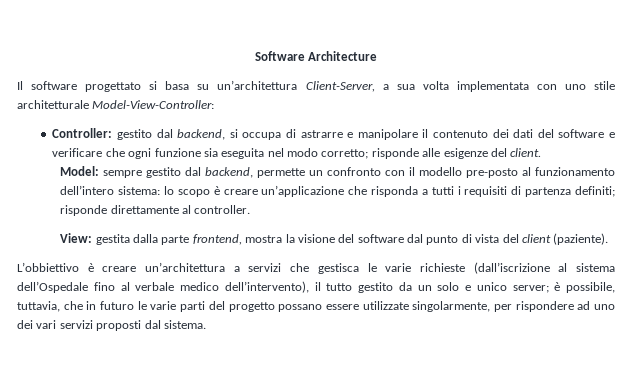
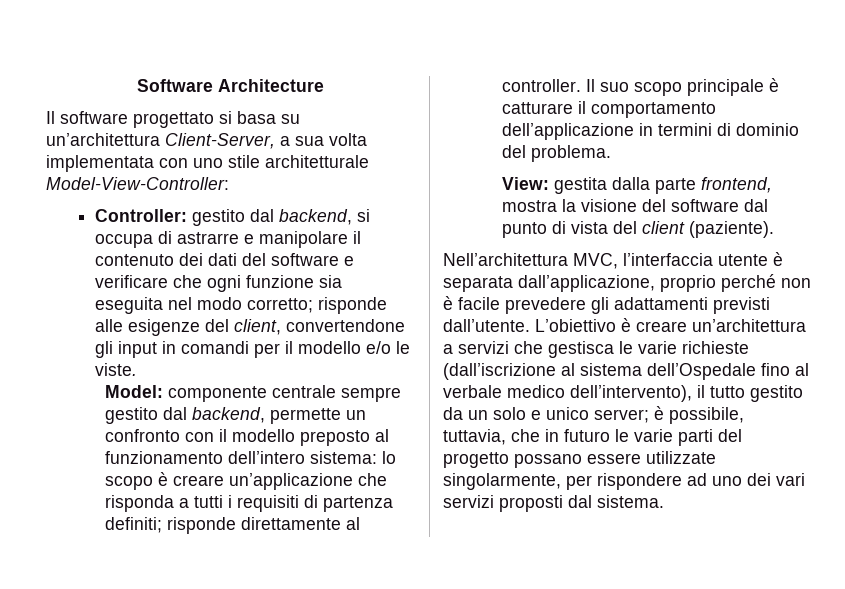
- Controller: gestito dal backend, si occupa di astrarre e manipolare il contenuto dei dati del software e verificare che ogni funzione sia eseguita nel modo corretto; risponde alle esigenze del client.
+ Controller: gestito dal backend, si occupa di astrarre e manipolare il contenuto dei dati del software e verificare che ogni funzione sia eseguita nel modo corretto; risponde alle esigenze del client, convertendone gli input in comandi per il modello e/o le viste.
- Model: sempre gestito dal backend, permette un confronto con il modello pre-posto al funzionamento dell’intero sistema: lo scopo è creare un’applicazione che risponda a tutti i requisiti di partenza definiti; risponde direttamente al controller.
+ Model: componente centrale sempre gestito dal backend, permette un confronto con il modello preposto al funzionamento dell’intero sistema: lo scopo è creare un’applicazione che risponda a tutti i requisiti di partenza definiti; risponde direttamente al controller. Il suo scopo principale è catturare il comportamento dell’applicazione in termini di dominio del problema.
- L’obbiettivo è creare un’architettura a servizi che gestisca le varie richieste (dall’iscrizione al sistema dell’Ospedale fino al verbale medico dell’intervento), il tutto gestito da un solo e unico server; è possibile, tuttavia, che in futuro le varie parti del progetto possano essere utilizzate singolarmente, per rispondere ad uno dei vari servizi proposti dal sistema.
+ Nell’architettura MVC, l’interfaccia utente è separata dall’applicazione, proprio perché non è facile prevedere gli adattamenti previsti dall’utente. L’obiettivo è creare un’architettura a servizi che gestisca le varie richieste (dall’iscrizione al sistema dell’Ospedale fino al verbale medico dell’intervento), il tutto gestito da un solo e unico server; è possibile, tuttavia, che in futuro le varie parti del progetto possano essere utilizzate singolarmente, per rispondere ad uno dei vari servizi proposti dal sistema.

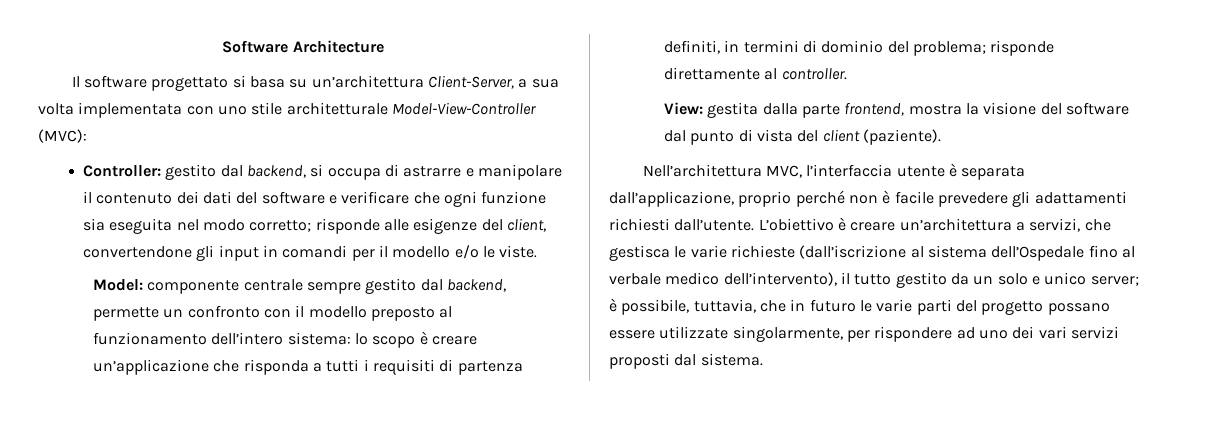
- Il software progettato si basa su un’architettura Client-Server, a sua volta implementata con uno stile architetturale Model-View-Controller:
+ Il software progettato si basa su un’architettura Client-Server, a sua volta implementata con uno stile architetturale Model-View-Controller (MVC):
- Model: componente centrale sempre gestito dal backend, permette un confronto con il modello preposto al funzionamento dell’intero sistema: lo scopo è creare un’applicazione che risponda a tutti i requisiti di partenza definiti; risponde direttamente al controller. Il suo scopo principale è catturare il comportamento dell’applicazione in termini di dominio del problema.
+ Model: componente centrale sempre gestito dal backend, permette un confronto con il modello preposto al funzionamento dell’intero sistema: lo scopo è creare un’applicazione che risponda a tutti i requisiti di partenza definiti, in termini di dominio del problema; risponde direttamente al controller.
- Nell’architettura MVC, l’interfaccia utente è separata dall’applicazione, proprio perché non è facile prevedere gli adattamenti previsti dall’utente.
+ Nell’architettura MVC, l’interfaccia utente è separata dall’applicazione, proprio perché non è facile prevedere gli adattamenti richiesti dall’utente.
- L’obiettivo è creare un’architettura a servizi che gestisca le varie richieste (dall’iscrizione al sistema dell’Ospedale fino al verbale medico dell’intervento), il tutto gestito da un solo e unico server; è possibile, tuttavia, che in futuro le varie parti del progetto possano essere utilizzate singolarmente, per rispondere ad uno dei vari servizi proposti dal sistema.
+ L’obiettivo è creare un’architettura a servizi, che gestisca le varie richieste (dall’iscrizione al sistema dell’Ospedale fino al verbale medico dell’intervento), il tutto gestito da un solo e unico server; è possibile, tuttavia, che in futuro le varie parti del progetto possano essere utilizzate singolarmente, per rispondere ad uno dei vari servizi proposti dal sistema.

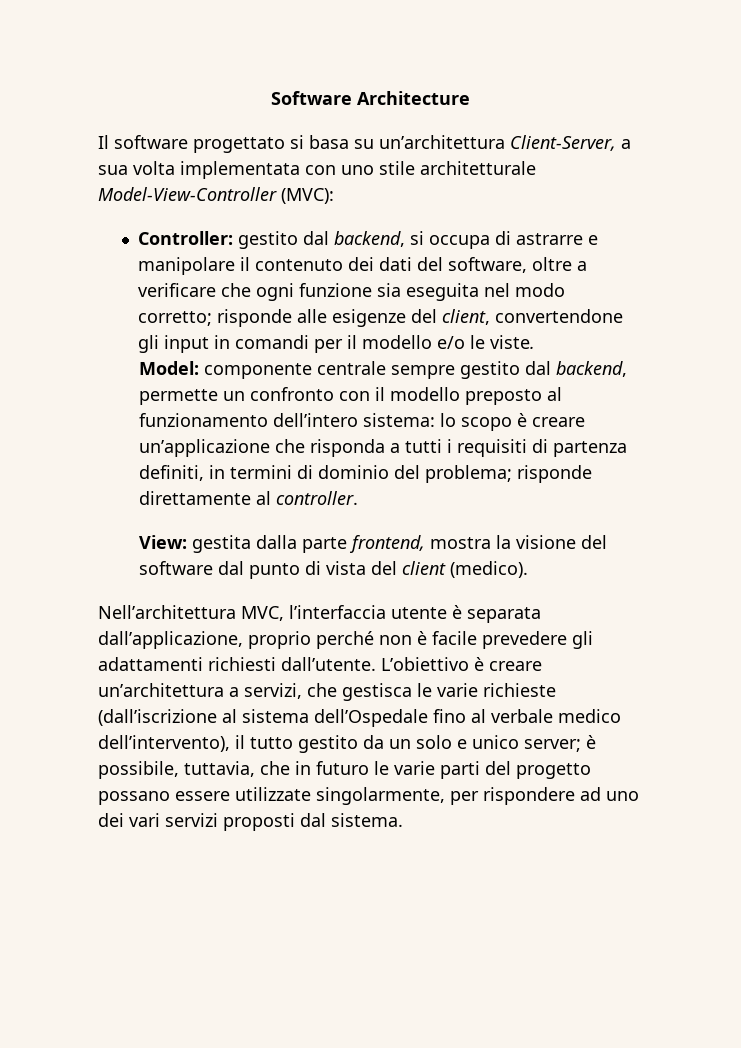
- Controller: gestito dal backend, si occupa di astrarre e manipolare il contenuto dei dati del software e verificare che ogni funzione sia eseguita nel modo corretto; risponde alle esigenze del client, convertendone gli input in comandi per il modello e/o le viste.
+ Controller: gestito dal backend, si occupa di astrarre e manipolare il contenuto dei dati del software, oltre a verificare che ogni funzione sia eseguita nel modo corretto; risponde alle esigenze del client, convertendone gli input in comandi per il modello e/o le viste.
- View: gestita dalla parte frontend, mostra la visione del software dal punto di vista del client (paziente).
+ View: gestita dalla parte frontend, mostra la visione del software dal punto di vista del client (medico).

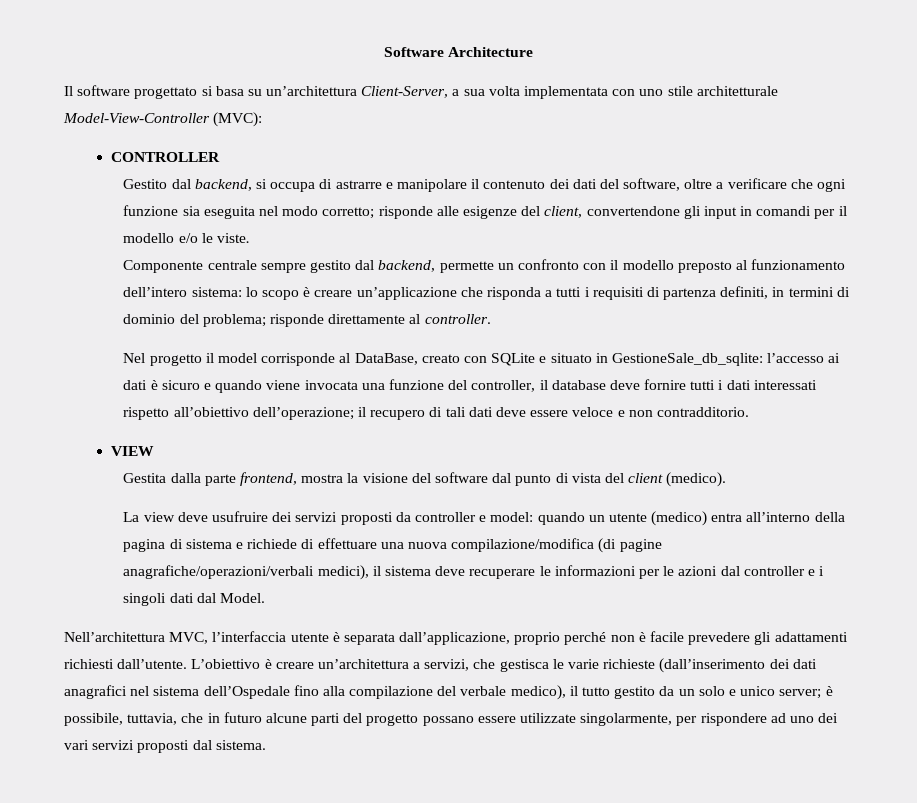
- Controller: gestito dal backend, si occupa di astrarre e manipolare il contenuto dei dati del software, oltre a verificare che ogni funzione sia eseguita nel modo corretto; risponde alle esigenze del client, convertendone gli input in comandi per il modello e/o le viste.
+ CONTROLLER
+ Gestito dal backend, si occupa di astrarre e manipolare il contenuto dei dati del software, oltre a verificare che ogni funzione sia eseguita nel modo corretto; risponde alle esigenze del client, convertendone gli input in comandi per il modello e/o le viste.
- Model: componente centrale sempre gestito dal backend, permette un confronto con il modello preposto al funzionamento dell’intero sistema: lo scopo è creare un’applicazione che risponda a tutti i requisiti di partenza definiti, in termini di dominio del problema; risponde direttamente al controller.
+ Componente centrale sempre gestito dal backend, permette un confronto con il modello preposto al funzionamento dell’intero sistema: lo scopo è creare un’applicazione che risponda a tutti i requisiti di partenza definiti, in termini di dominio del problema; risponde direttamente al controller.
- View: gestita dalla parte frontend, mostra la visione del software dal punto di vista del client (medico).
+ Nel progetto il model corrisponde al DataBase, creato con SQLite e situato in GestioneSale_db_sqlite: l’accesso ai dati è sicuro e quando viene invocata una funzione del controller, il database deve fornire tutti i dati interessati rispetto all’obiettivo dell’operazione; il recupero di tali dati deve essere veloce e non contradditorio.
+ VIEW
+ Gestita dalla parte frontend, mostra la visione del software dal punto di vista del client (medico).
+ La view deve usufruire dei servizi proposti da controller e model: quando un utente (medico) entra all’interno della pagina di sistema e richiede di effettuare una nuova compilazione/modifica (di pagine anagrafiche/operazioni/verbali medici), il sistema deve recuperare le informazioni per le azioni dal controller e i singoli dati dal Model.
- L’obiettivo è creare un’architettura a servizi, che gestisca le varie richieste (dall’iscrizione al sistema dell’Ospedale fino al verbale medico dell’intervento), il tutto gestito da un solo e unico server; è possibile, tuttavia, che in futuro le varie parti del progetto possano essere utilizzate singolarmente, per rispondere ad uno dei vari servizi proposti dal sistema.
+ L’obiettivo è creare un’architettura a servizi, che gestisca le varie richieste (dall’inserimento dei dati anagrafici nel sistema dell’Ospedale fino alla compilazione del verbale medico), il tutto gestito da un solo e unico server; è possibile, tuttavia, che in futuro alcune parti del progetto possano essere utilizzate singolarmente, per rispondere ad uno dei vari servizi proposti dal sistema.

